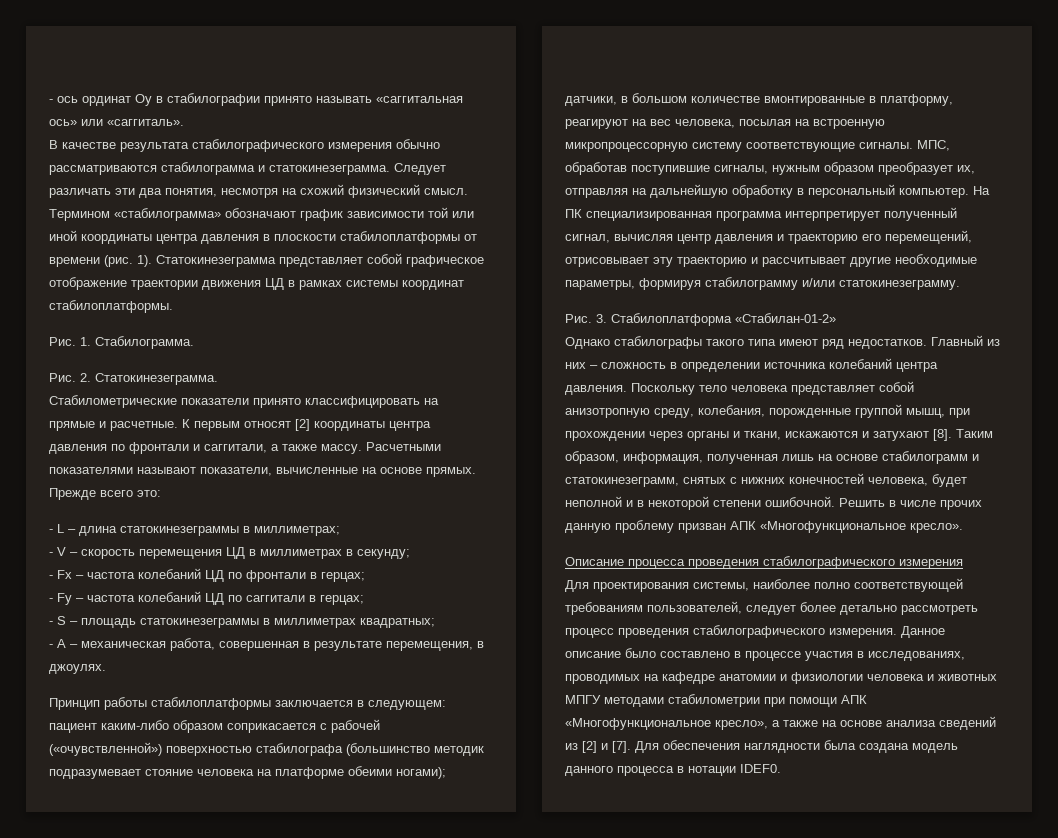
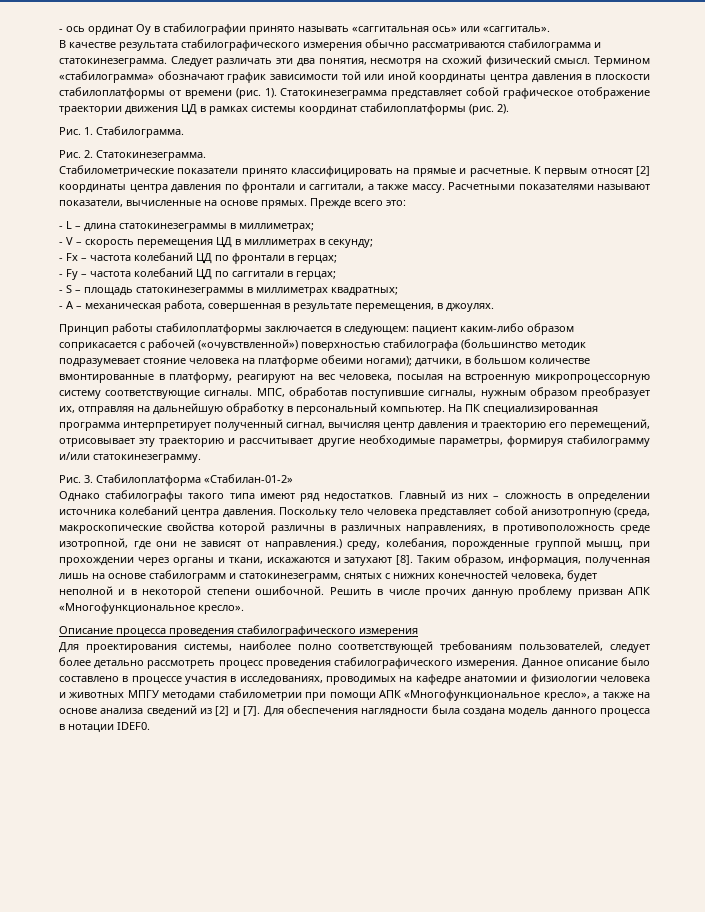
- Статокинезеграмма представляет собой графическое отображение траектории движения ЦД в рамках системы координат стабилоплатформы.
+ Статокинезеграмма представляет собой графическое отображение траектории движения ЦД в рамках системы координат стабилоплатформы (рис. 2).
- Поскольку тело человека представляет собой анизотропную среду, колебания, порожденные группой мышц, при прохождении через органы и ткани, искажаются и затухают [8].
+ Поскольку тело человека представляет собой анизотропную (среда, макроскопические свойства которой различны в различных направлениях, в противоположность среде изотропной, где они не зависят от направления.) среду, колебания, порожденные группой мышц, при прохождении через органы и ткани, искажаются и затухают [8].

